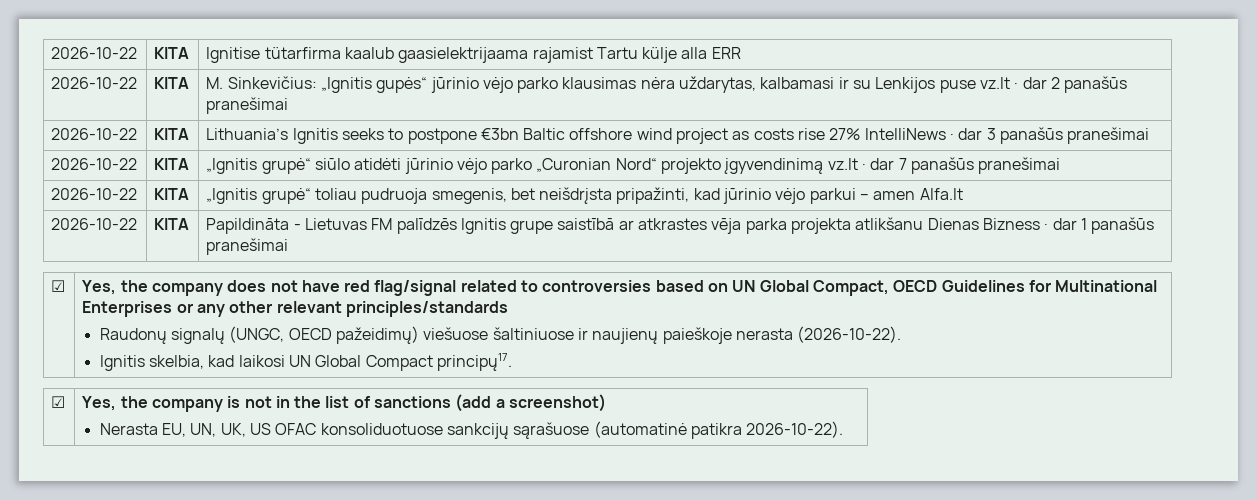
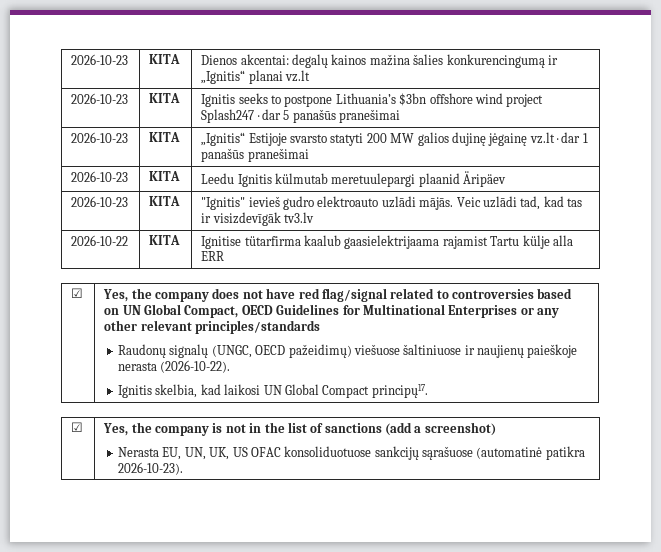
+ 2026-10-23 | KITA | Dienos akcentai: degalų kainos mažina šalies konkurencingumą ir „Ignitis“ planai vz.lt
+ 2026-10-23 | KITA | Ignitis seeks to postpone Lithuania’s $3bn offshore wind project Splash247 · dar 5 panašūs pranešimai
+ 2026-10-23 | KITA | „Ignitis“ Estijoje svarsto statyti 200 MW galios dujinę jėgainę vz.lt · dar 1 panašūs pranešimai
+ 2026-10-23 | KITA | Leedu Ignitis külmutab meretuulepargi plaanid Äripäev
+ 2026-10-23 | KITA | "Ignitis" ievieš gudro elektroauto uzlādi mājās. Veic uzlādi tad, kad tas ir visizdevīgāk tv3.lv
- 2026-10-22 | KITA | M. Sinkevičius: „Ignitis gupės“ jūrinio vėjo parko klausimas nėra uždarytas, kalbamasi ir su Lenkijos puse vz.lt · dar 2 panašūs pranešimai
- 2026-10-22 | KITA | Lithuania’s Ignitis seeks to postpone €3bn Baltic offshore wind project as costs rise 27% IntelliNews · dar 3 panašūs pranešimai
- 2026-10-22 | KITA | „Ignitis grupė“ siūlo atidėti jūrinio vėjo parko „Curonian Nord“ projekto įgyvendinimą vz.lt · dar 7 panašūs pranešimai
- 2026-10-22 | KITA | „Ignitis grupė“ toliau pudruoja smegenis, bet neišdrįsta pripažinti, kad jūrinio vėjo parkui – amen Alfa.lt
- 2026-10-22 | KITA | Papildināta - Lietuvas FM palīdzēs Ignitis grupe saistībā ar atkrastes vēja parka projekta atlikšanu Dienas Bizness · dar 1 panašūs pranešimai
  ☑ | Yes, the company is not in the list of sanctions (add a screenshot)
- Nerasta EU, UN, UK, US OFAC konsoliduotuose sankcijų sąrašuose (automatinė patikra 2026-10-22).
+ Nerasta EU, UN, UK, US OFAC konsoliduotuose sankcijų sąrašuose (automatinė patikra 2026-10-23).

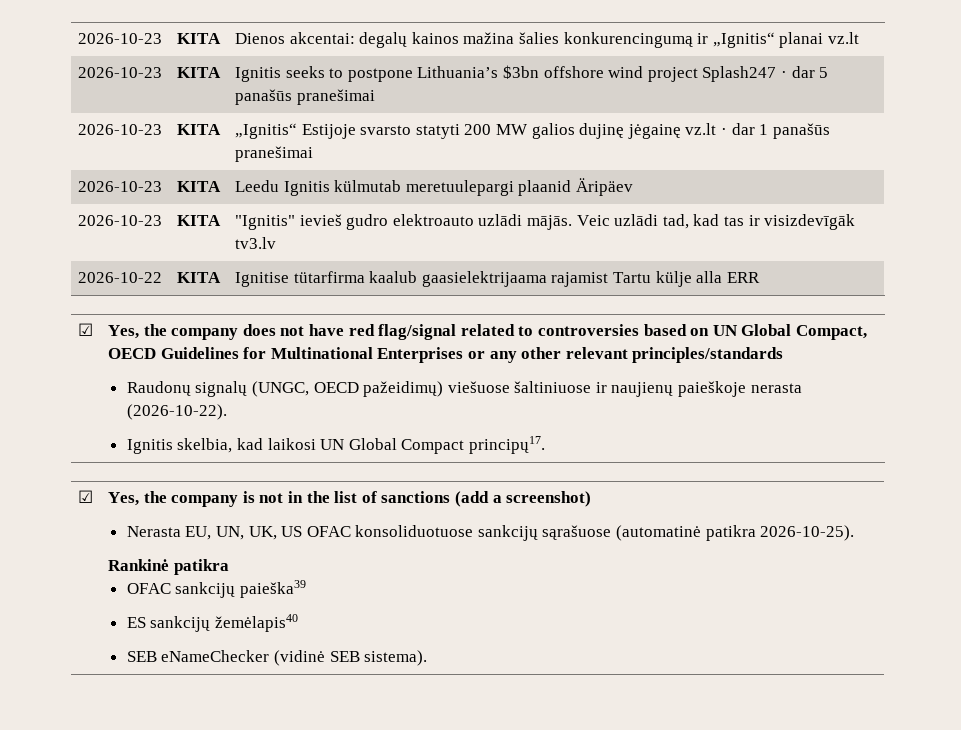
  ☑ | Yes, the company is not in the list of sanctions (add a screenshot)
- Nerasta EU, UN, UK, US OFAC konsoliduotuose sankcijų sąrašuose (automatinė patikra 2026-10-23).
+ Nerasta EU, UN, UK, US OFAC konsoliduotuose sankcijų sąrašuose (automatinė patikra 2026-10-25).
+ Rankinė patikra
+ OFAC sankcijų paieška39
+ ES sankcijų žemėlapis40
+ SEB eNameChecker (vidinė SEB sistema).

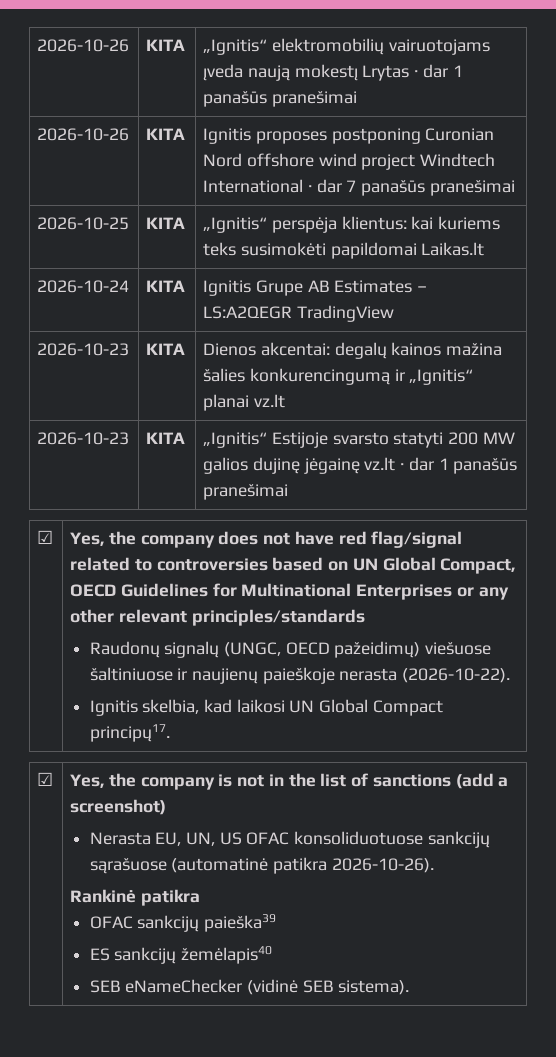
+ 2026-10-26 | KITA | „Ignitis“ elektromobilių vairuotojams įveda naują mokestį Lrytas · dar 1 panašūs pranešimai
+ 2026-10-26 | KITA | Ignitis proposes postponing Curonian Nord offshore wind project Windtech International · dar 7 panašūs pranešimai
+ 2026-10-25 | KITA | „Ignitis“ perspėja klientus: kai kuriems teks susimokėti papildomai Laikas.lt
+ 2026-10-24 | KITA | Ignitis Grupe AB Estimates – LS:A2QEGR TradingView
- 2026-10-23 | KITA | Ignitis seeks to postpone Lithuania’s $3bn offshore wind project Splash247 · dar 5 panašūs pranešimai
- 2026-10-23 | KITA | Leedu Ignitis külmutab meretuulepargi plaanid Äripäev
- 2026-10-23 | KITA | "Ignitis" ievieš gudro elektroauto uzlādi mājās. Veic uzlādi tad, kad tas ir visizdevīgāk tv3.lv
- 2026-10-22 | KITA | Ignitise tütarfirma kaalub gaasielektrijaama rajamist Tartu külje alla ERR
  ☑ | Yes, the company is not in the list of sanctions (add a screenshot)
- Nerasta EU, UN, UK, US OFAC konsoliduotuose sankcijų sąrašuose (automatinė patikra 2026-10-25).
+ Nerasta EU, UN, US OFAC konsoliduotuose sankcijų sąrašuose (automatinė patikra 2026-10-26).

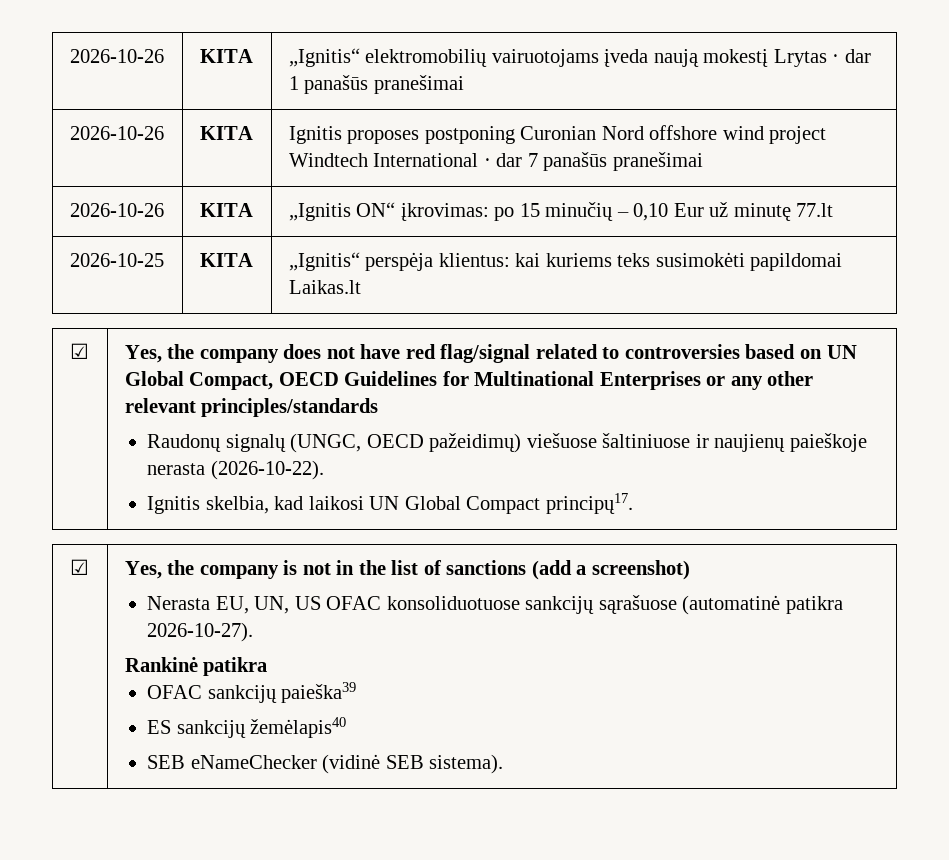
+ 2026-10-26 | KITA | „Ignitis ON“ įkrovimas: po 15 minučių – 0,10 Eur už minutę 77.lt
- 2026-10-24 | KITA | Ignitis Grupe AB Estimates – LS:A2QEGR TradingView
- 2026-10-23 | KITA | Dienos akcentai: degalų kainos mažina šalies konkurencingumą ir „Ignitis“ planai vz.lt
- 2026-10-23 | KITA | „Ignitis“ Estijoje svarsto statyti 200 MW galios dujinę jėgainę vz.lt · dar 1 panašūs pranešimai
  ☑ | Yes, the company is not in the list of sanctions (add a screenshot)
- Nerasta EU, UN, US OFAC konsoliduotuose sankcijų sąrašuose (automatinė patikra 2026-10-26).
+ Nerasta EU, UN, US OFAC konsoliduotuose sankcijų sąrašuose (automatinė patikra 2026-10-27).

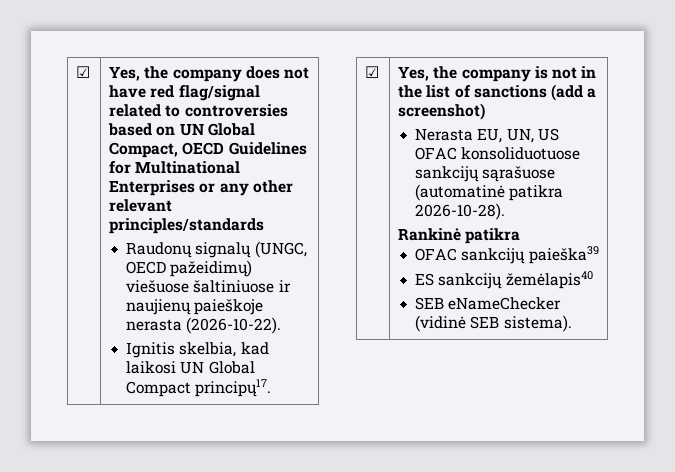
- 2026-10-26 | KITA | „Ignitis“ elektromobilių vairuotojams įveda naują mokestį Lrytas · dar 1 panašūs pranešimai
- 2026-10-26 | KITA | Ignitis proposes postponing Curonian Nord offshore wind project Windtech International · dar 7 panašūs pranešimai
- 2026-10-26 | KITA | „Ignitis ON“ įkrovimas: po 15 minučių – 0,10 Eur už minutę 77.lt
- 2026-10-25 | KITA | „Ignitis“ perspėja klientus: kai kuriems teks susimokėti papildomai Laikas.lt
  ☑ | Yes, the company is not in the list of sanctions (add a screenshot)
- Nerasta EU, UN, US OFAC konsoliduotuose sankcijų sąrašuose (automatinė patikra 2026-10-27).
+ Nerasta EU, UN, US OFAC konsoliduotuose sankcijų sąrašuose (automatinė patikra 2026-10-28).

